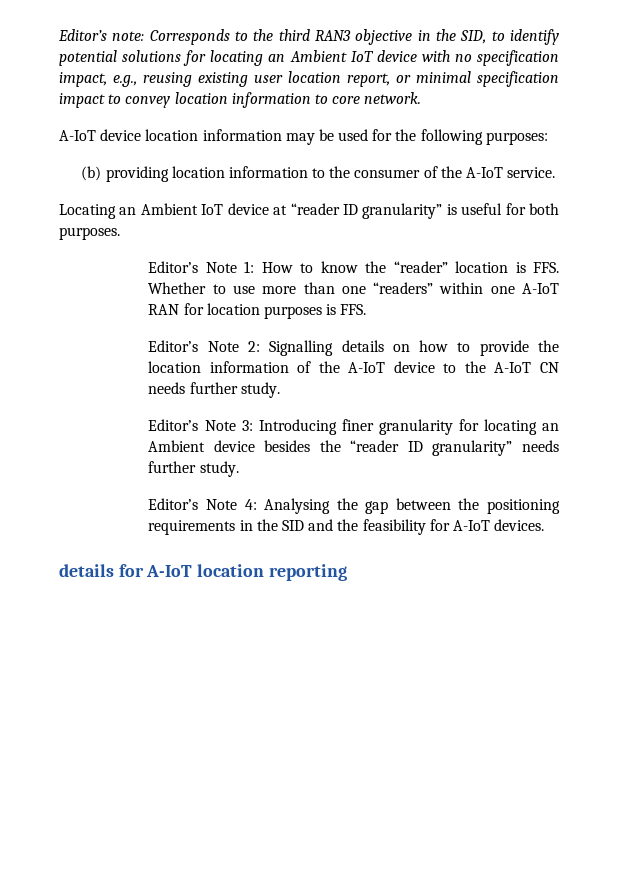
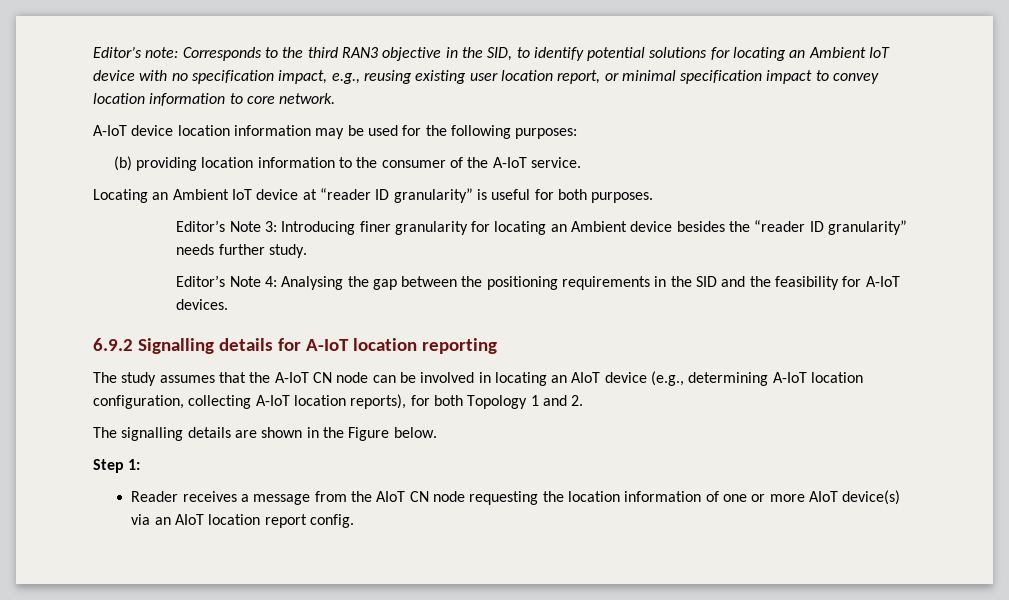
- Editor’s Note 1: How to know the “reader” location is FFS. Whether to use more than one “readers” within one A-IoT RAN for location purposes is FFS.
- Editor’s Note 2: Signalling details on how to provide the location information of the A-IoT device to the A-IoT CN needs further study.
- details for A-IoT location reporting
+ 6.9.2 Signalling details for A-IoT location reporting
+ The study assumes that the A-IoT CN node can be involved in locating an AIoT device (e.g., determining A-IoT location configuration, collecting A-IoT location reports), for both Topology 1 and 2.
+ The signalling details are shown in the Figure below.
+ Step 1:
+ Reader receives a message from the AIoT CN node requesting the location information of one or more AIoT device(s) via an AIoT location report config.

